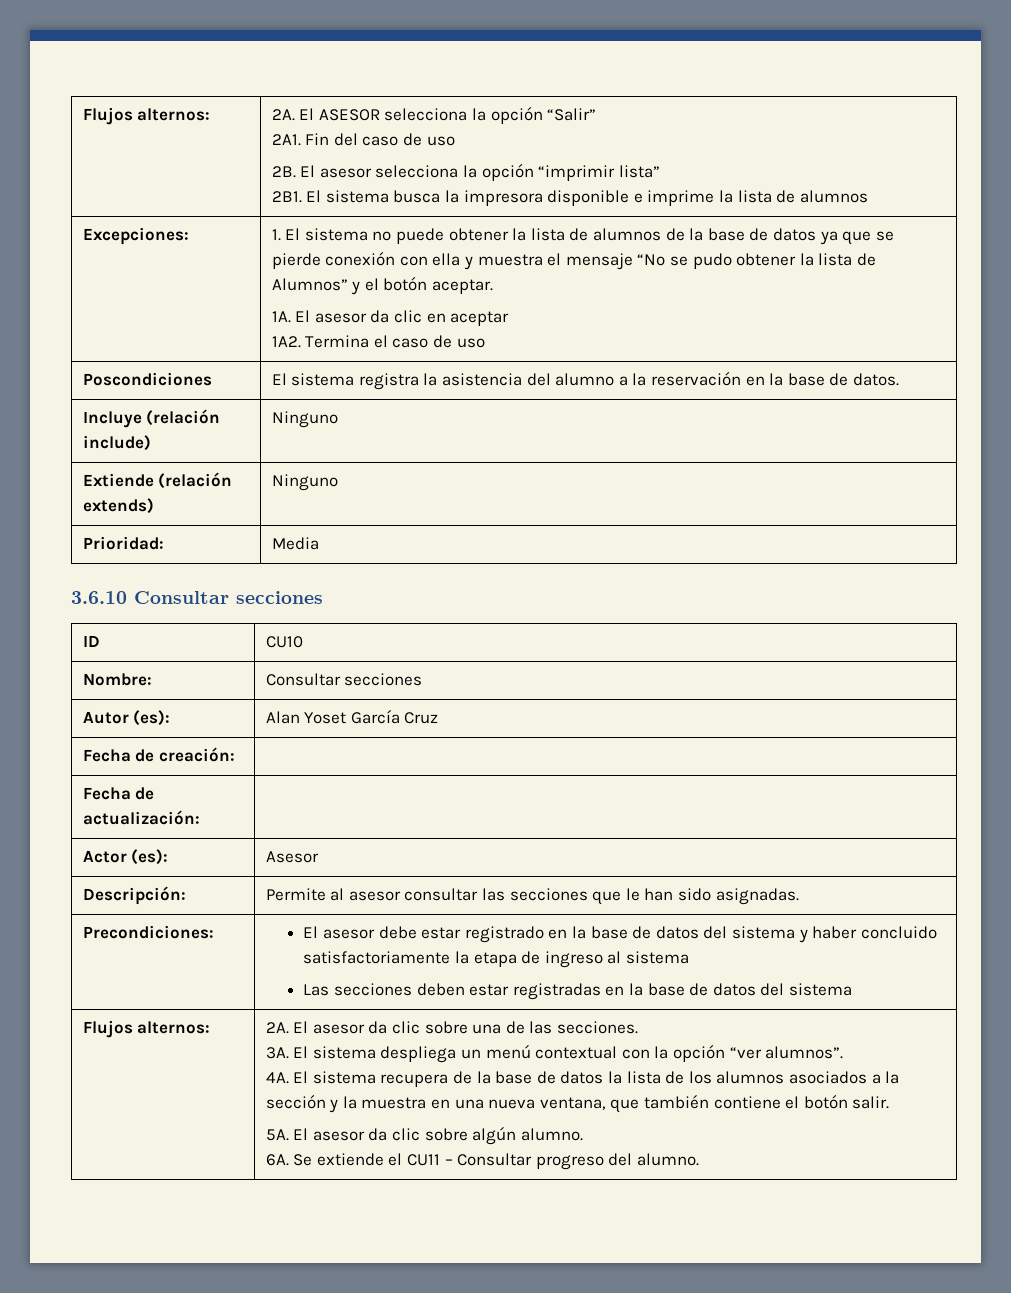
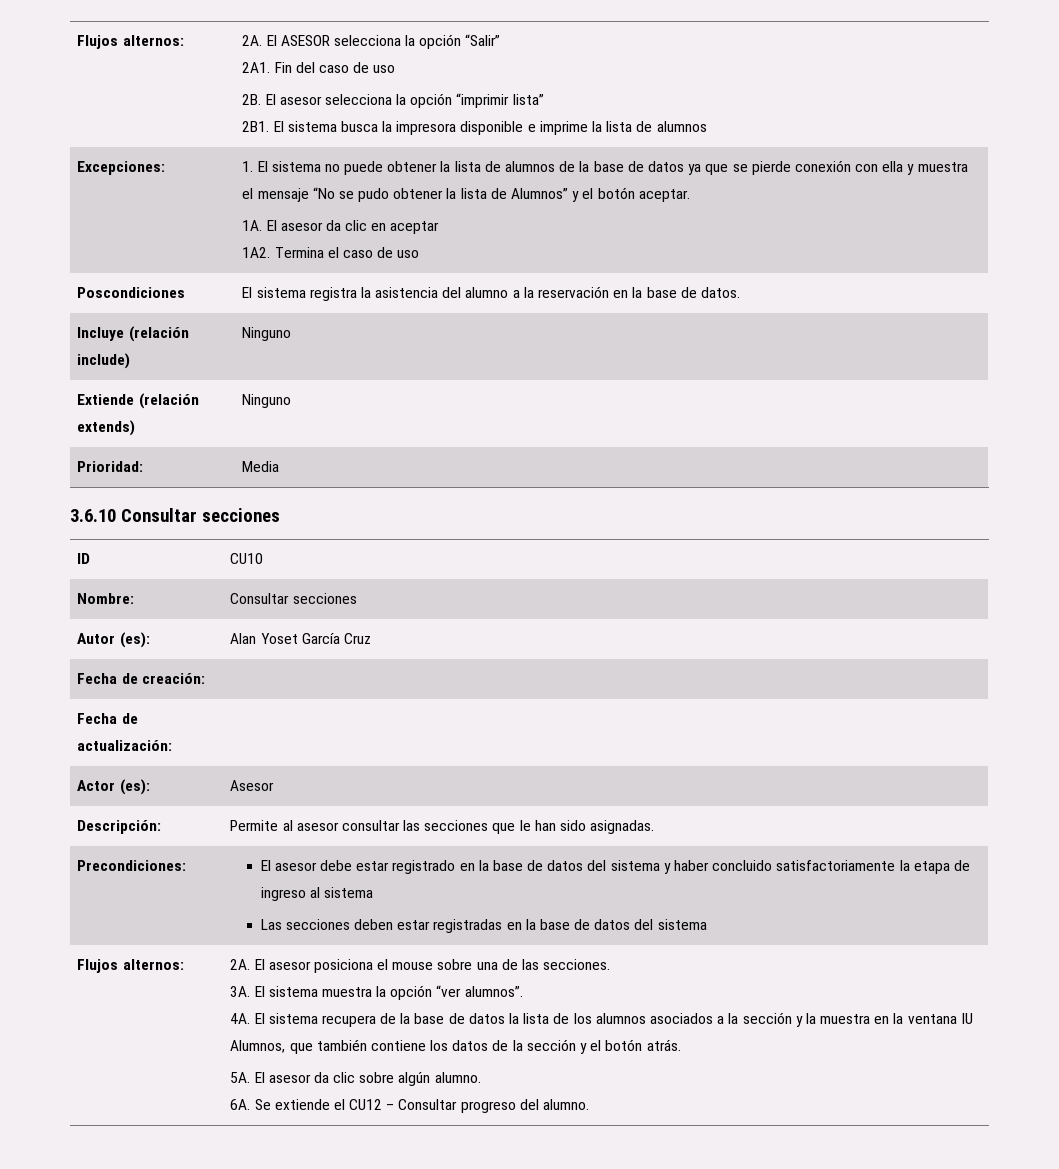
- El asesor da clic sobre una de las secciones.
+ El asesor posiciona el mouse sobre una de las secciones.
- El sistema despliega un menú contextual con la opción “ver alumnos”.
+ El sistema muestra la opción “ver alumnos”.
- El sistema recupera de la base de datos la lista de los alumnos asociados a la sección y la muestra en una nueva ventana, que también contiene el botón salir.
+ El sistema recupera de la base de datos la lista de los alumnos asociados a la sección y la muestra en la ventana IU Alumnos, que también contiene los datos de la sección y el botón atrás.
- Se extiende el CU11 – Consultar progreso del alumno.
+ Se extiende el CU12 – Consultar progreso del alumno.

